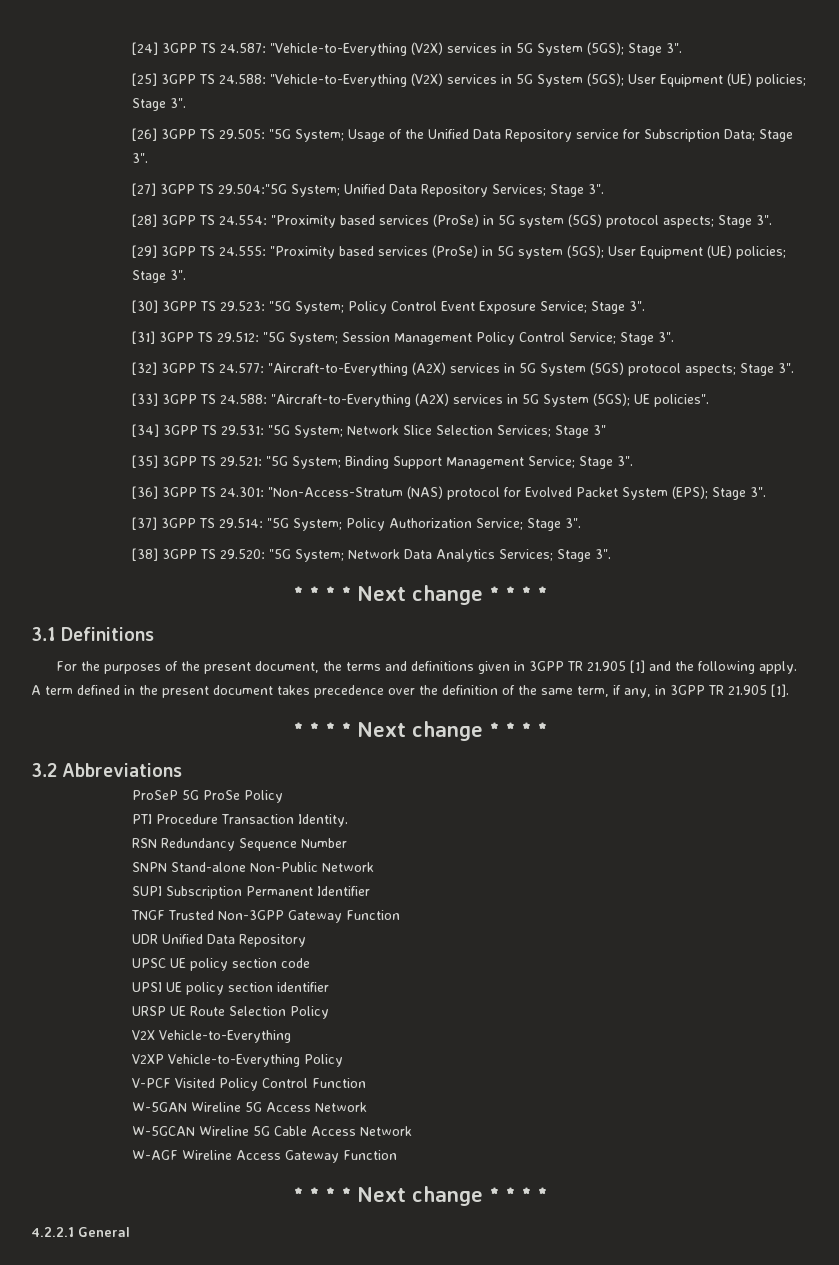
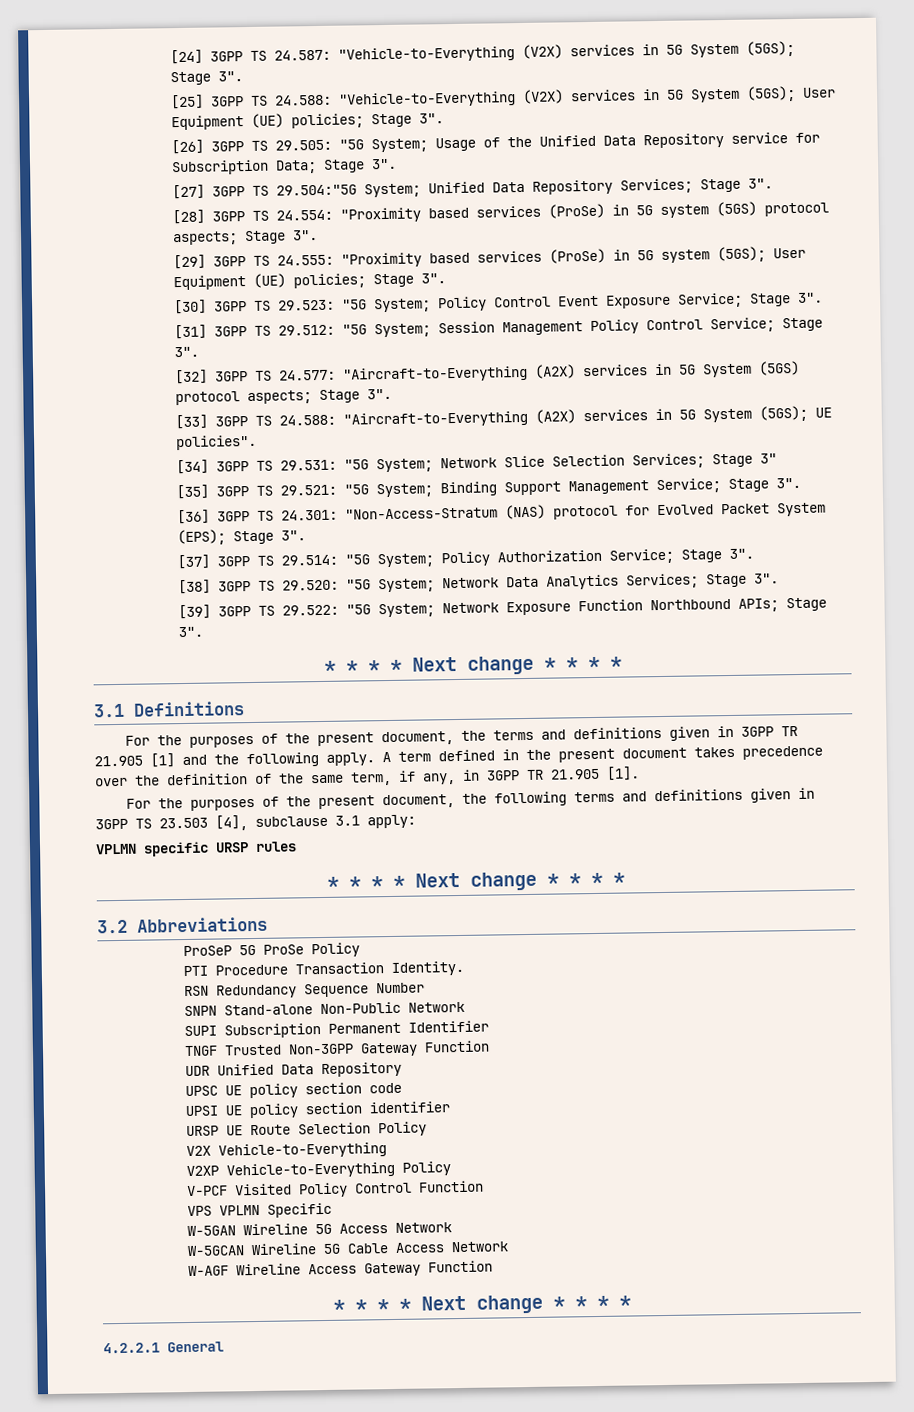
+ [39] 3GPP TS 29.522: "5G System; Network Exposure Function Northbound APIs; Stage 3".
+ For the purposes of the present document, the following terms and definitions given in 3GPP TS 23.503 [4], subclause 3.1 apply:
+ VPLMN specific URSP rules
+ VPS VPLMN Specific

